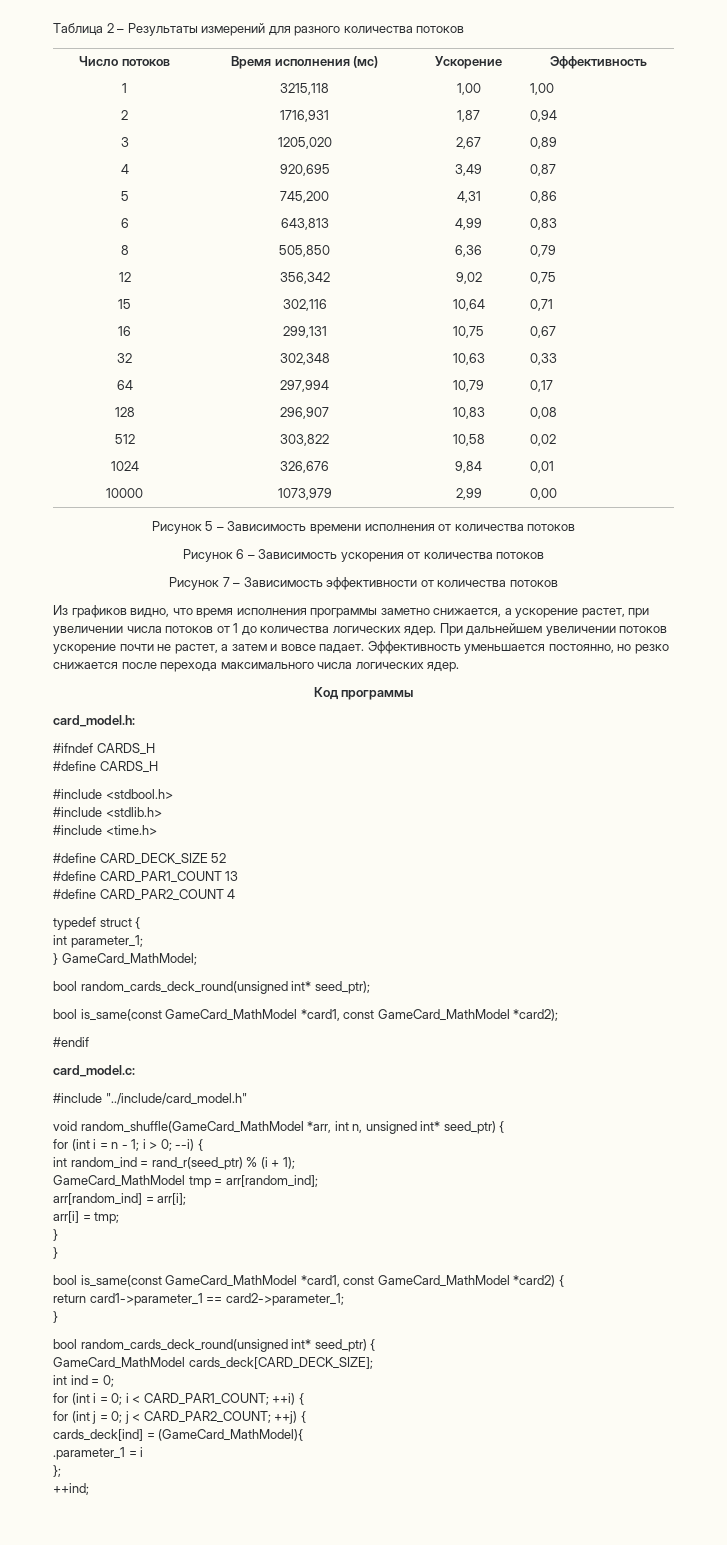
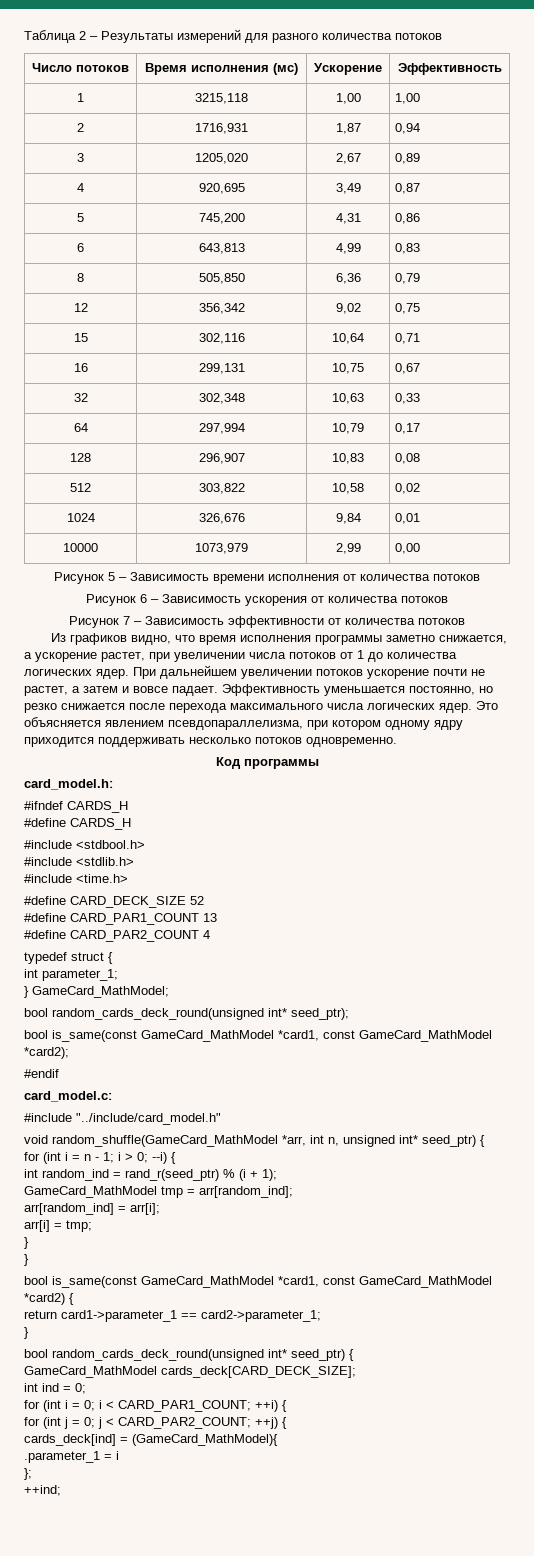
+ Это объясняется явлением псевдопараллелизма, при котором одному ядру приходится поддерживать несколько потоков одновременно.

